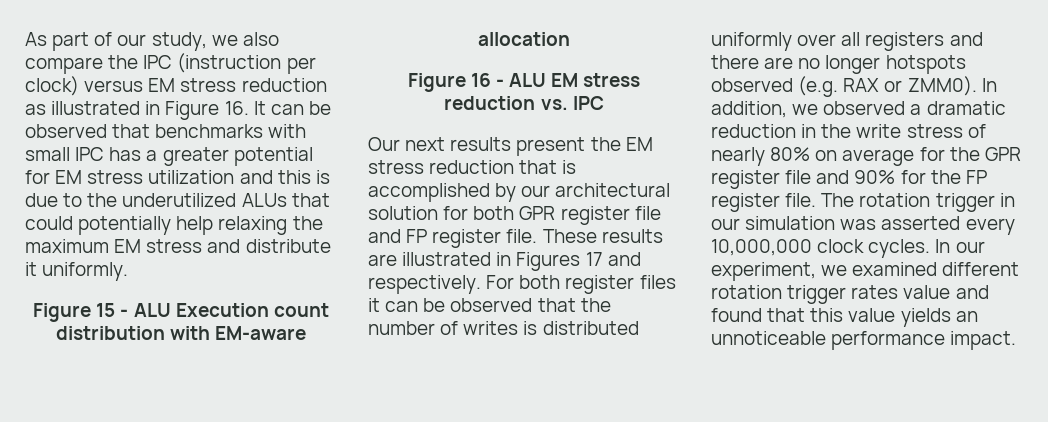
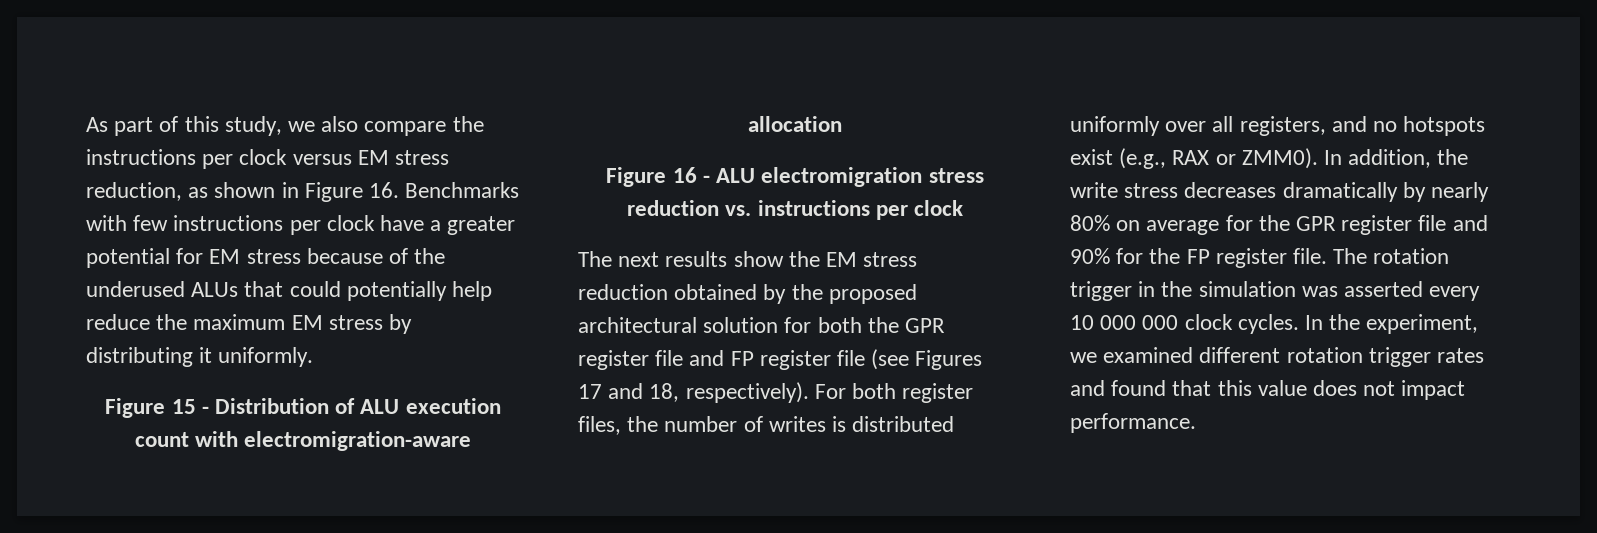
- As part of our study, we also compare the IPC (instruction per clock) versus EM stress reduction as illustrated in Figure 16. It can be observed that benchmarks with small IPC has a greater potential for EM stress utilization and this is due to the underutilized ALUs that could potentially help relaxing the maximum EM stress and distribute it uniformly.
+ As part of this study, we also compare the instructions per clock versus EM stress reduction, as shown in Figure 16. Benchmarks with few instructions per clock have a greater potential for EM stress because of the underused ALUs that could potentially help reduce the maximum EM stress by distributing it uniformly.
- Figure 15 - ALU Execution count distribution with EM-aware allocation
+ Figure 15 - Distribution of ALU execution count with electromigration-aware allocation
- Figure 16 - ALU EM stress reduction vs. IPC
- Our next results present the EM stress reduction that is accomplished by our architectural solution for both GPR register file and FP register file. These results are illustrated in Figures 17 and respectively.
+ Figure 16 - ALU electromigration stress reduction vs. instructions per clock
+ The next results show the EM stress reduction obtained by the proposed architectural solution for both the GPR register file and FP register file (see Figures 17 and 18, respectively).
- For both register files it can be observed that the number of writes is distributed uniformly over all registers and there are no longer hotspots observed (e.g. RAX or ZMM0).
+ For both register files, the number of writes is distributed uniformly over all registers, and no hotspots exist (e.g., RAX or ZMM0).
- In addition, we observed a dramatic reduction in the write stress of nearly 80% on average for the GPR register file and 90% for the FP register file.
+ In addition, the write stress decreases dramatically by nearly 80% on average for the GPR register file and 90% for the FP register file.
- The rotation trigger in our simulation was asserted every 10,000,000 clock cycles.
+ The rotation trigger in the simulation was asserted every 10 000 000 clock cycles.
- In our experiment, we examined different rotation trigger rates value and found that this value yields an unnoticeable performance impact.
+ In the experiment, we examined different rotation trigger rates and found that this value does not impact performance.

